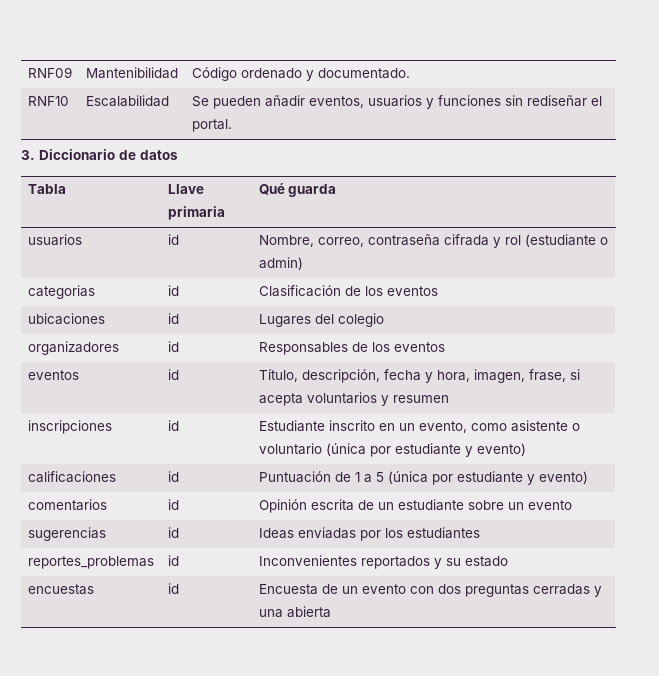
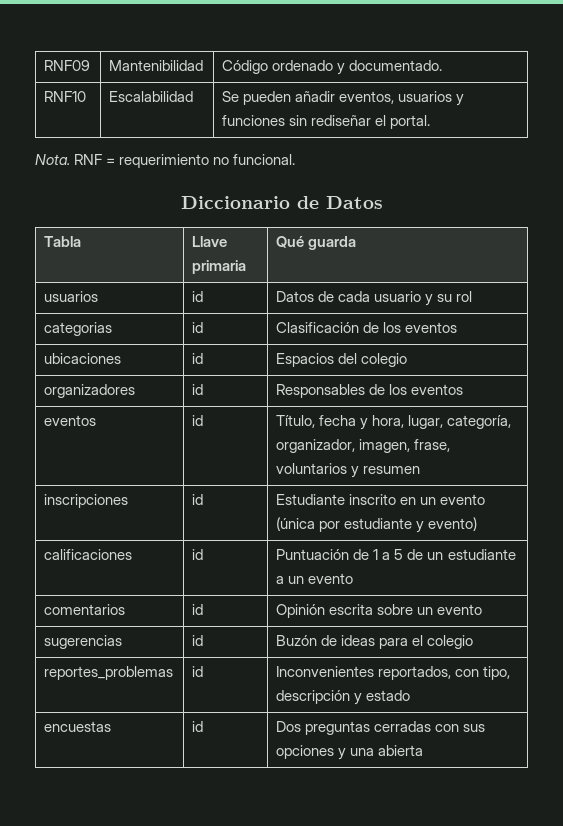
- 3. Diccionario de datos
+ Nota. RNF = requerimiento no funcional.
+ Diccionario de Datos
- usuarios | id | Nombre, correo, contraseña cifrada y rol (estudiante o admin)
+ usuarios | id | Datos de cada usuario y su rol
- ubicaciones | id | Lugares del colegio
+ ubicaciones | id | Espacios del colegio
- eventos | id | Título, descripción, fecha y hora, imagen, frase, si acepta voluntarios y resumen
+ eventos | id | Título, fecha y hora, lugar, categoría, organizador, imagen, frase, voluntarios y resumen
- inscripciones | id | Estudiante inscrito en un evento, como asistente o voluntario (única por estudiante y evento)
+ inscripciones | id | Estudiante inscrito en un evento (única por estudiante y evento)
- calificaciones | id | Puntuación de 1 a 5 (única por estudiante y evento)
+ calificaciones | id | Puntuación de 1 a 5 de un estudiante a un evento
- comentarios | id | Opinión escrita de un estudiante sobre un evento
+ comentarios | id | Opinión escrita sobre un evento
- sugerencias | id | Ideas enviadas por los estudiantes
- reportes_problemas | id | Inconvenientes reportados y su estado
- encuestas | id | Encuesta de un evento con dos preguntas cerradas y una abierta
+ sugerencias | id | Buzón de ideas para el colegio
+ reportes_problemas | id | Inconvenientes reportados, con tipo, descripción y estado
+ encuestas | id | Dos preguntas cerradas con sus opciones y una abierta

